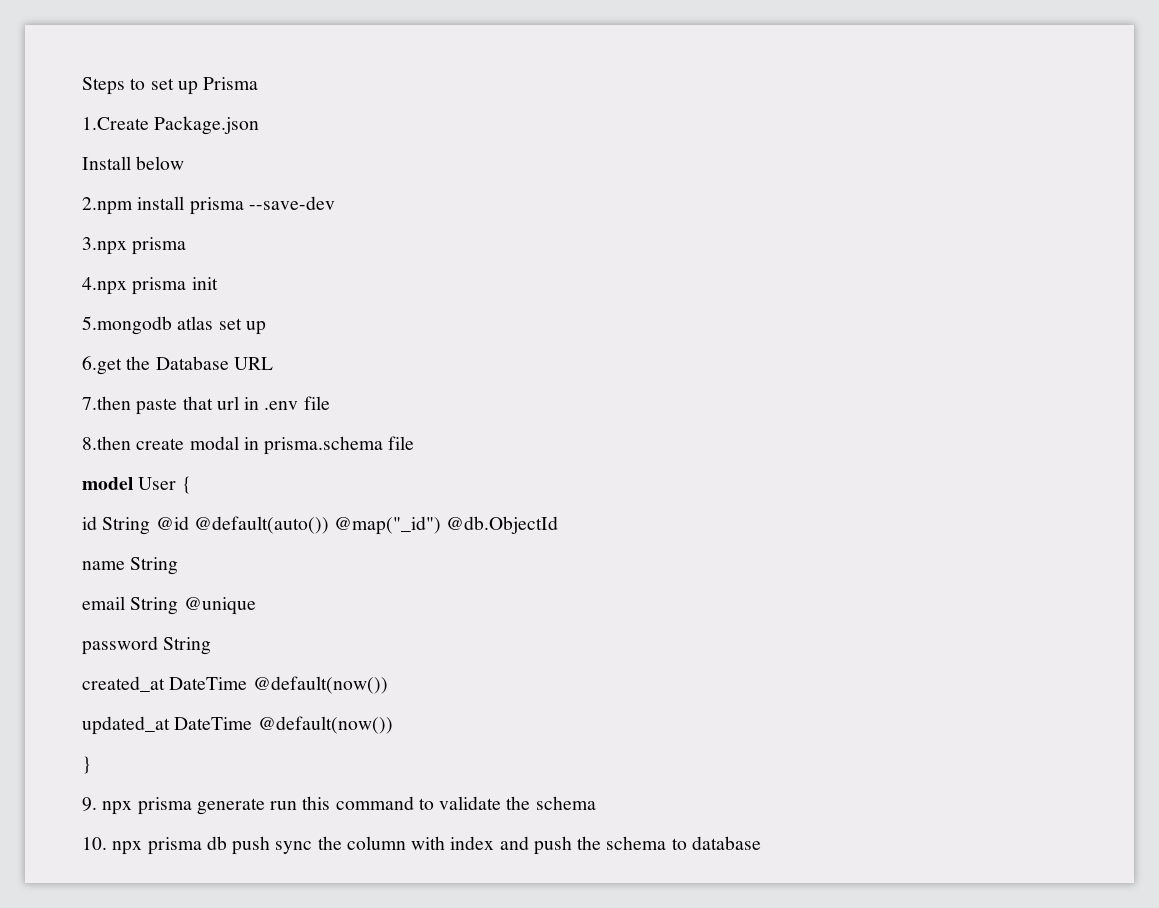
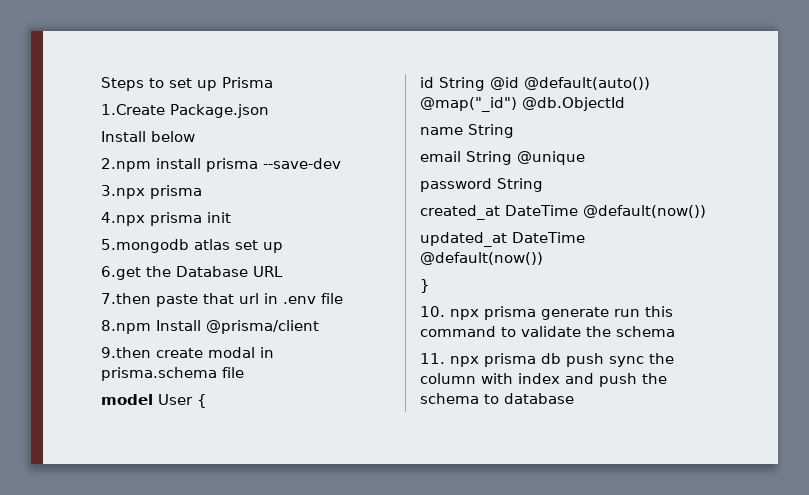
- 8.then create modal in prisma.schema file
+ 8.npm Install @prisma/client
+ 9.then create modal in prisma.schema file
- 9. npx prisma generate run this command to validate the schema
+ 10. npx prisma generate run this command to validate the schema
- 10. npx prisma db push sync the column with index and push the schema to database
+ 11. npx prisma db push sync the column with index and push the schema to database

